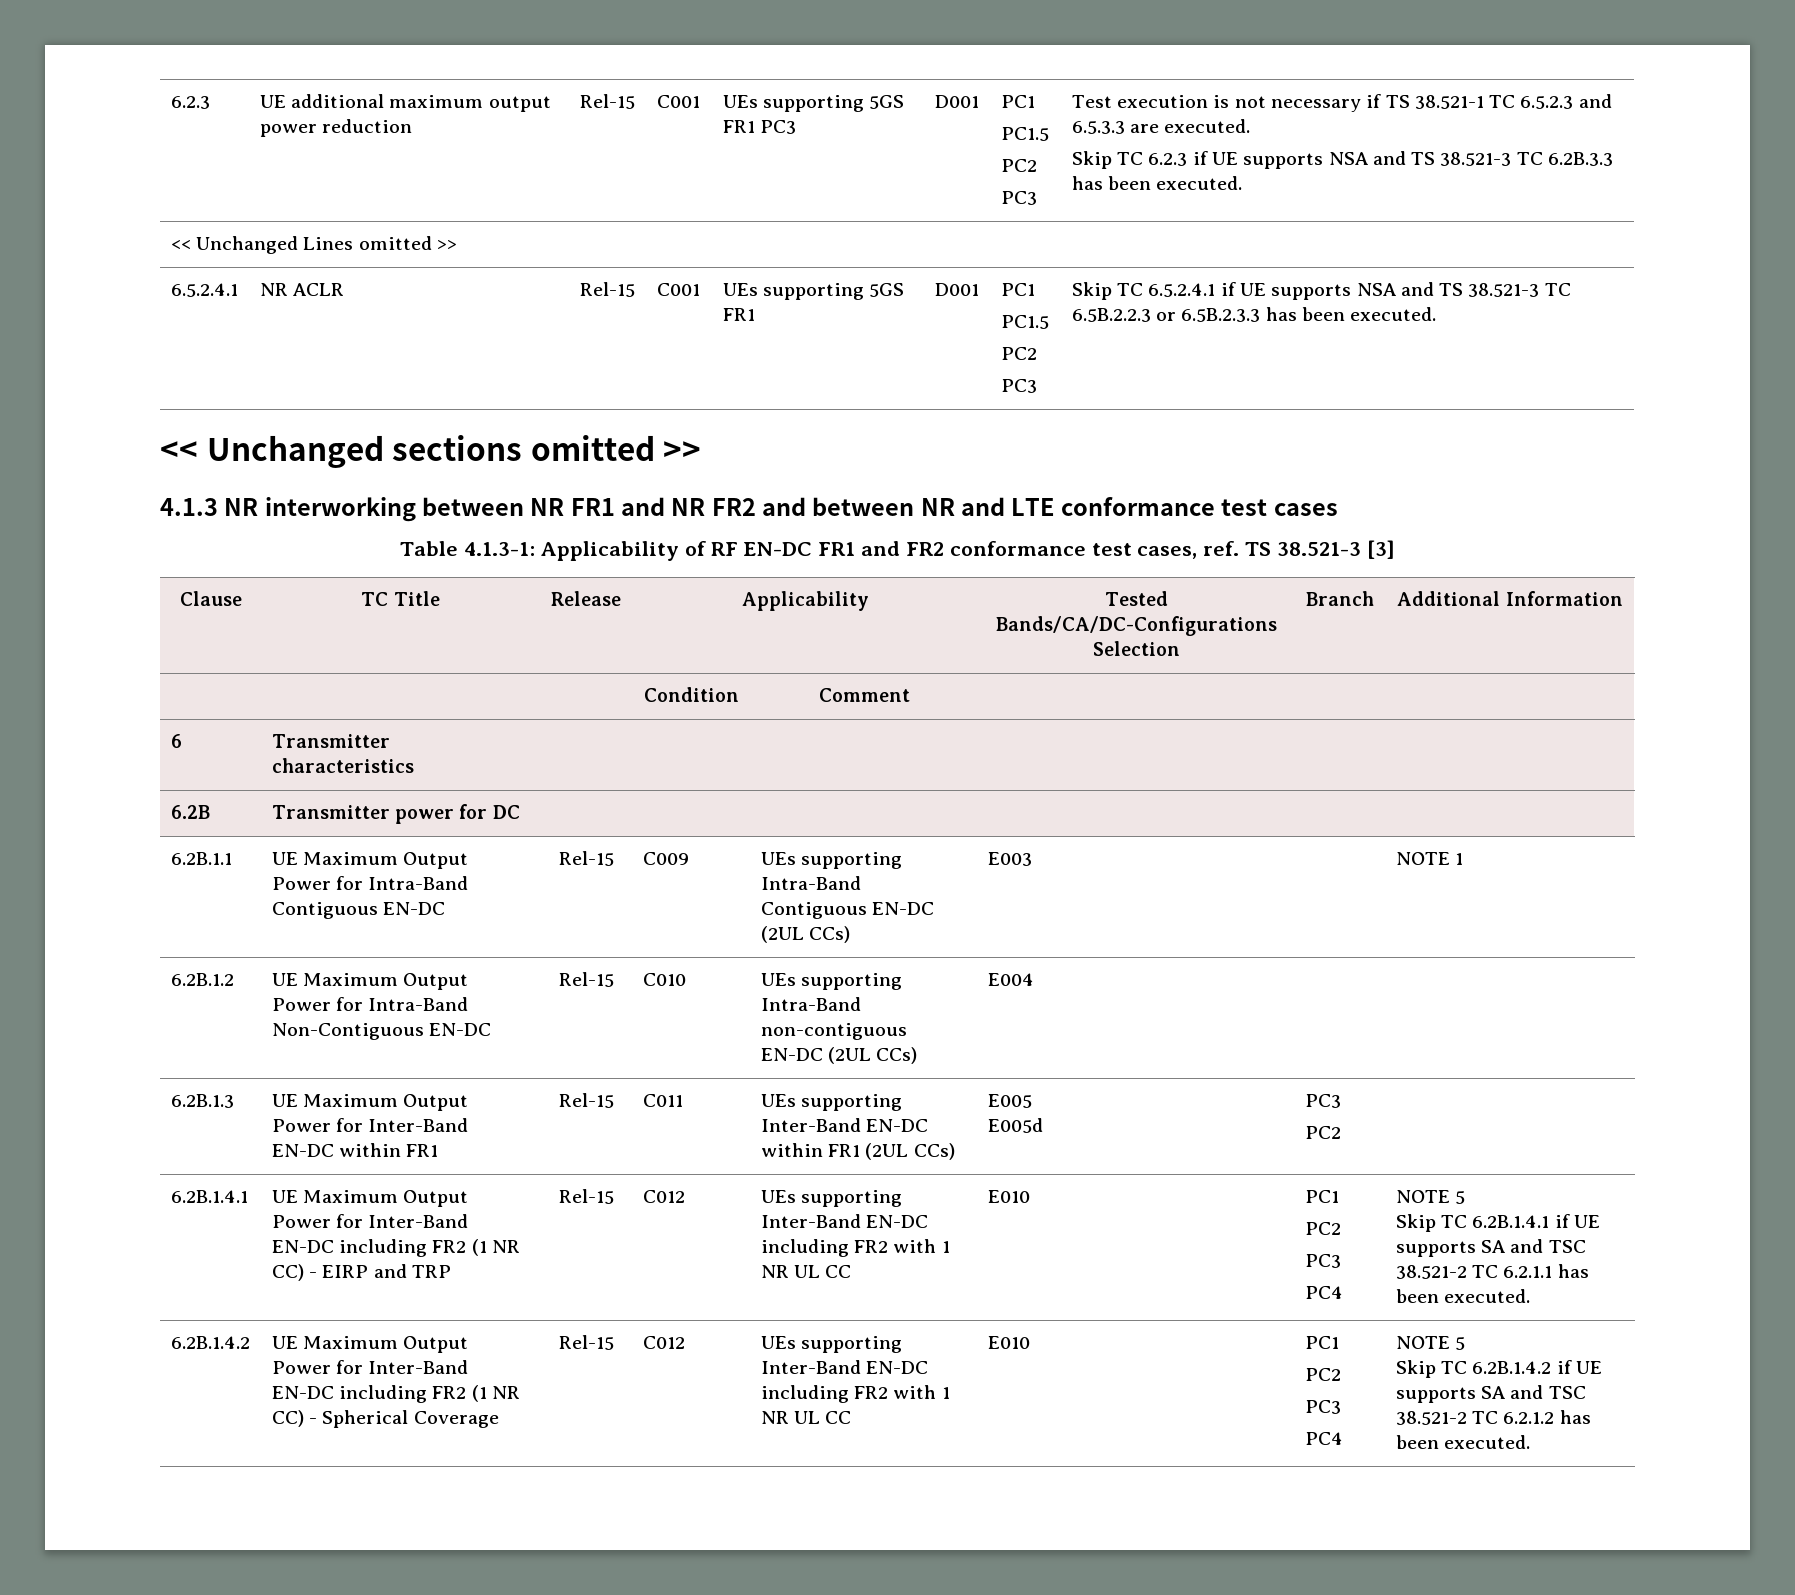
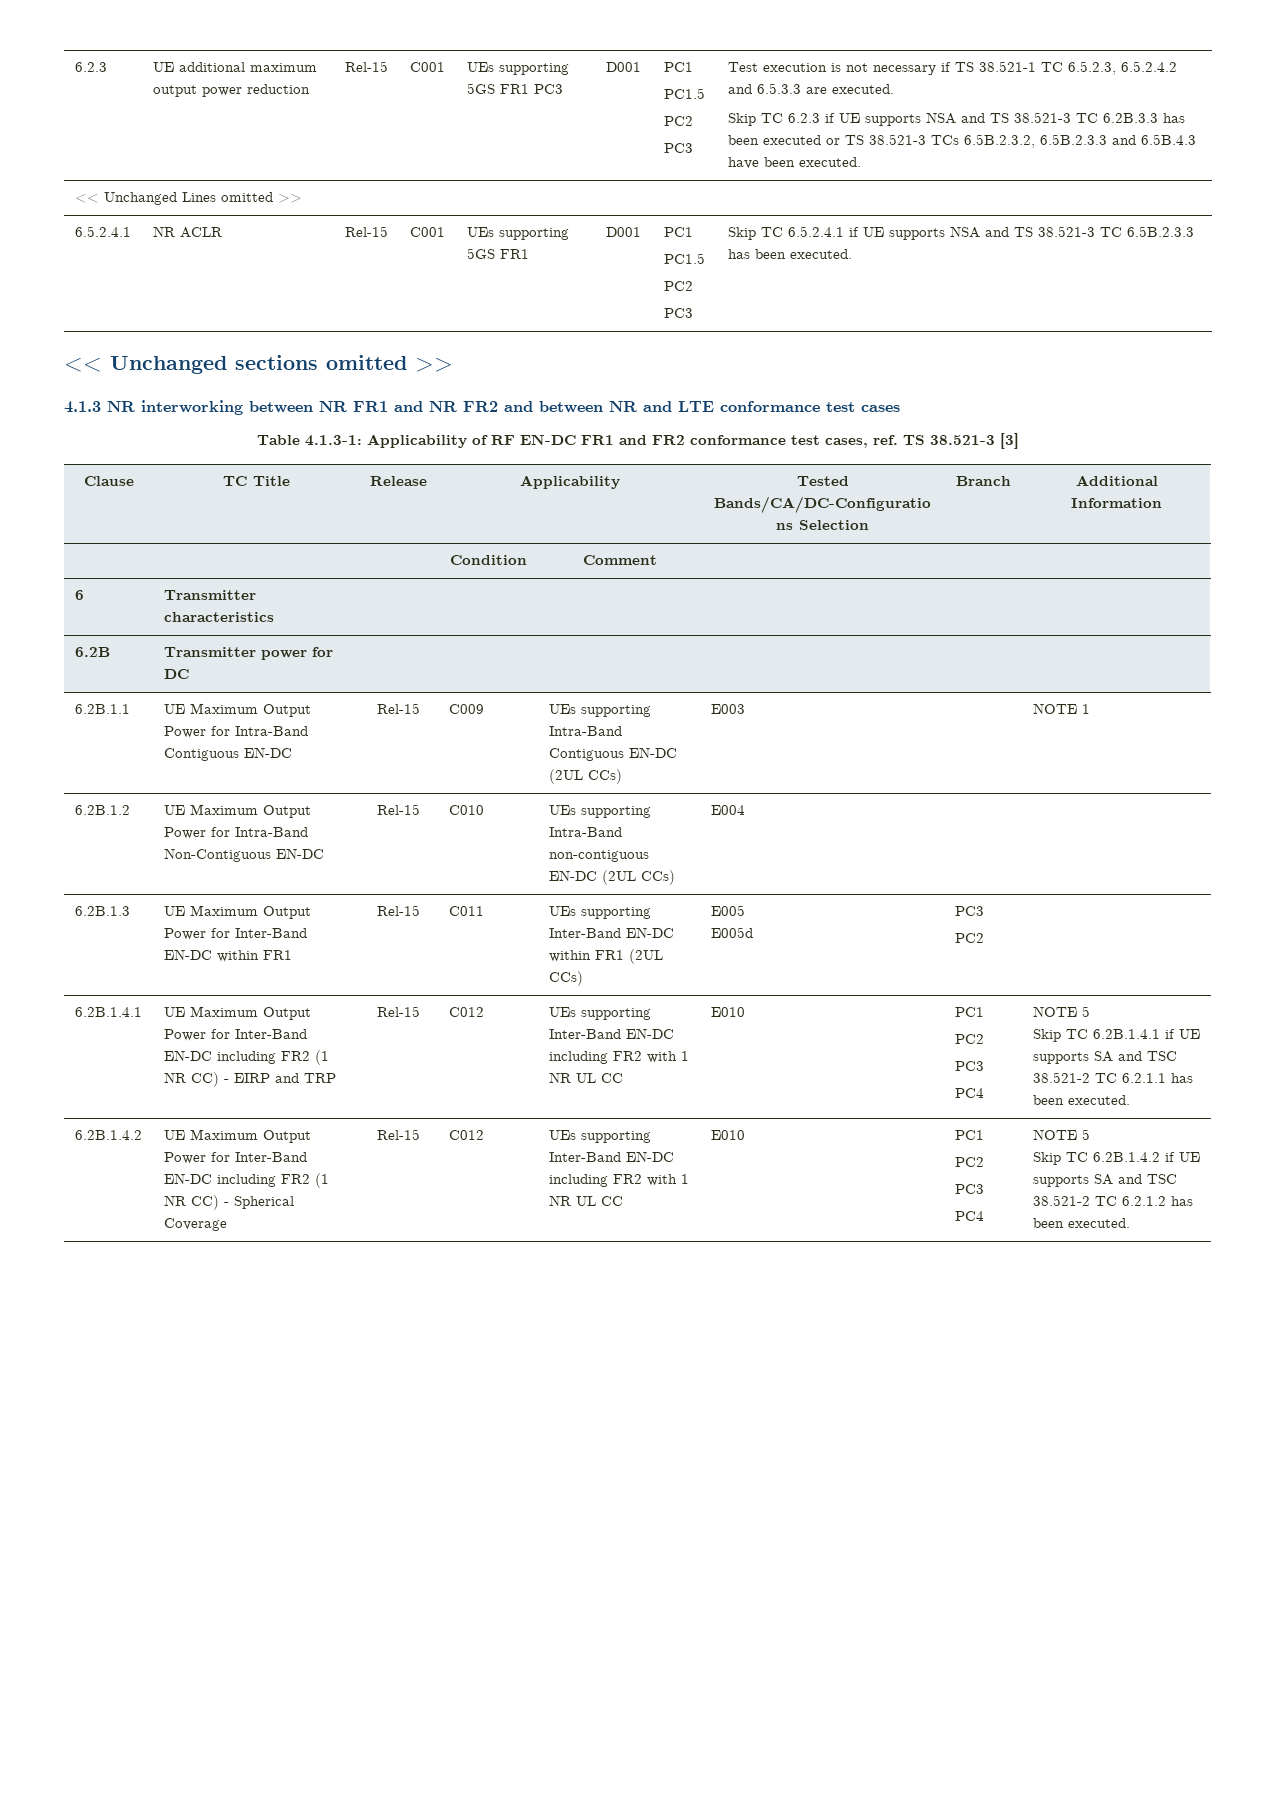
- Test execution is not necessary if TS 38.521-1 TC 6.5.2.3 and 6.5.3.3 are executed.
+ Test execution is not necessary if TS 38.521-1 TC 6.5.2.3, 6.5.2.4.2 and 6.5.3.3 are executed.
- Skip TC 6.2.3 if UE supports NSA and TS 38.521-3 TC 6.2B.3.3 has been executed.
+ Skip TC 6.2.3 if UE supports NSA and TS 38.521-3 TC 6.2B.3.3 has been executed or TS 38.521-3 TCs 6.5B.2.3.2, 6.5B.2.3.3 and 6.5B.4.3 have been executed.
  6.5.2.4.1 | NR ACLR | Rel-15 | C001 | UEs supporting 5GS FR1 | D001 | PC1
  PC1.5
  PC2
- PC3 | Skip TC 6.5.2.4.1 if UE supports NSA and TS 38.521-3 TC 6.5B.2.2.3 or 6.5B.2.3.3 has been executed.
+ PC3 | Skip TC 6.5.2.4.1 if UE supports NSA and TS 38.521-3 TC 6.5B.2.3.3 has been executed.

